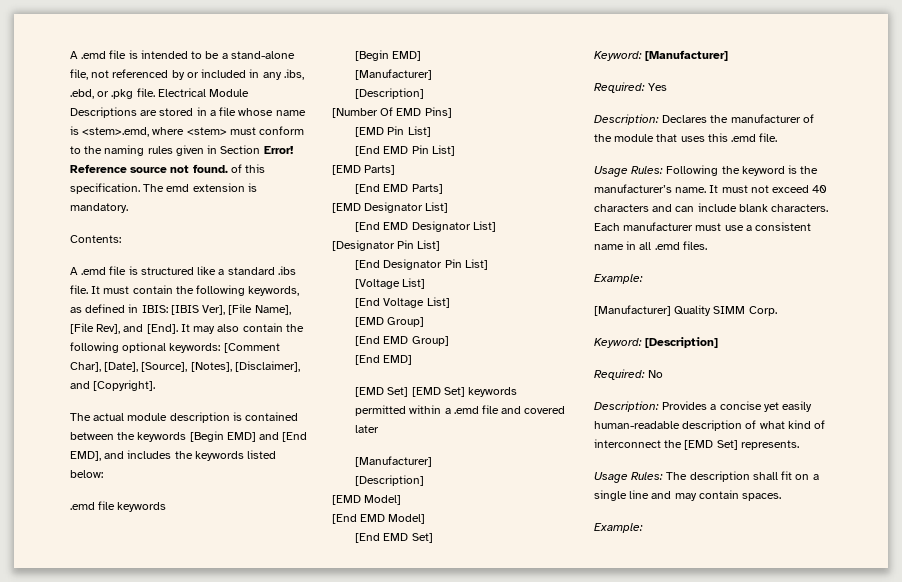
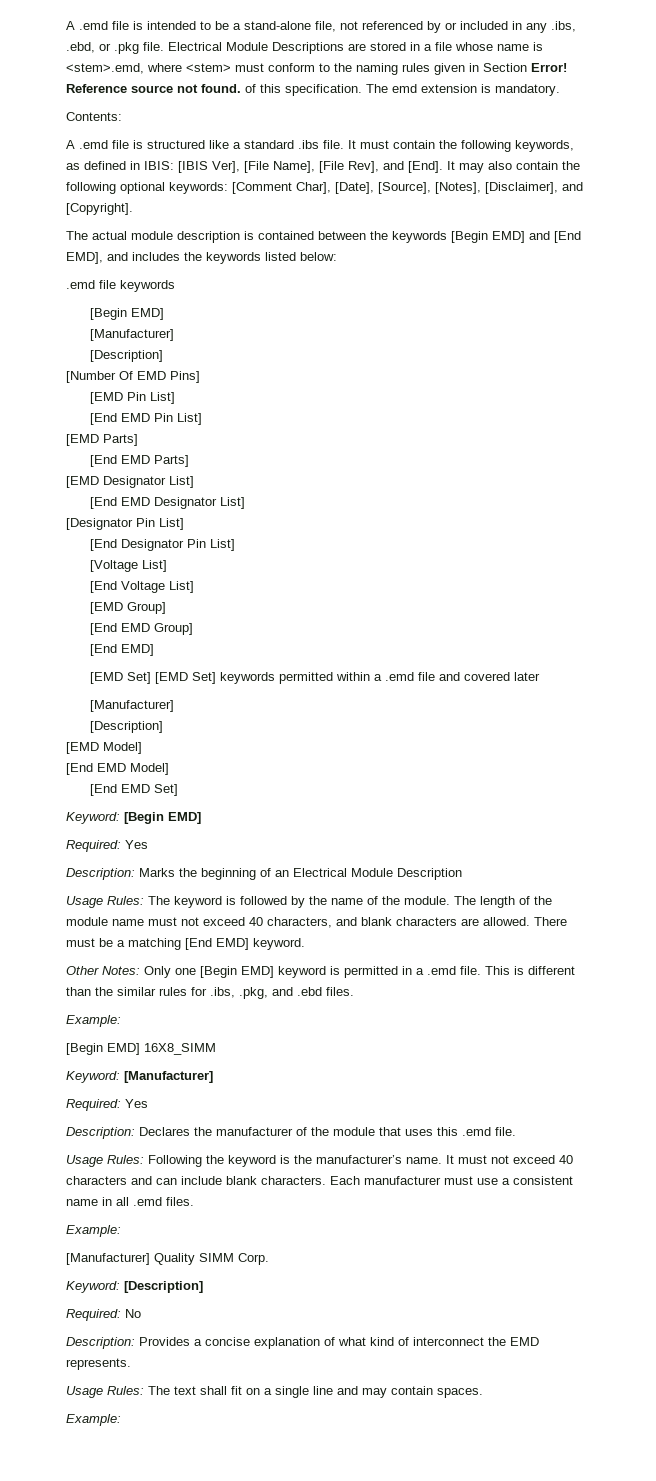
+ Keyword: [Begin EMD]
+ Required: Yes
+ Description: Marks the beginning of an Electrical Module Description
+ Usage Rules: The keyword is followed by the name of the module. The length of the module name must not exceed 40 characters, and blank characters are allowed. There must be a matching [End EMD] keyword.
+ Other Notes: Only one [Begin EMD] keyword is permitted in a .emd file. This is different than the similar rules for .ibs, .pkg, and .ebd files.
+ Example:
+ [Begin EMD] 16X8_SIMM
- Description: Provides a concise yet easily human-readable description of what kind of interconnect the [EMD Set] represents.
+ Description: Provides a concise explanation of what kind of interconnect the EMD represents.
- Usage Rules: The description shall fit on a single line and may contain spaces.
+ Usage Rules: The text shall fit on a single line and may contain spaces.

